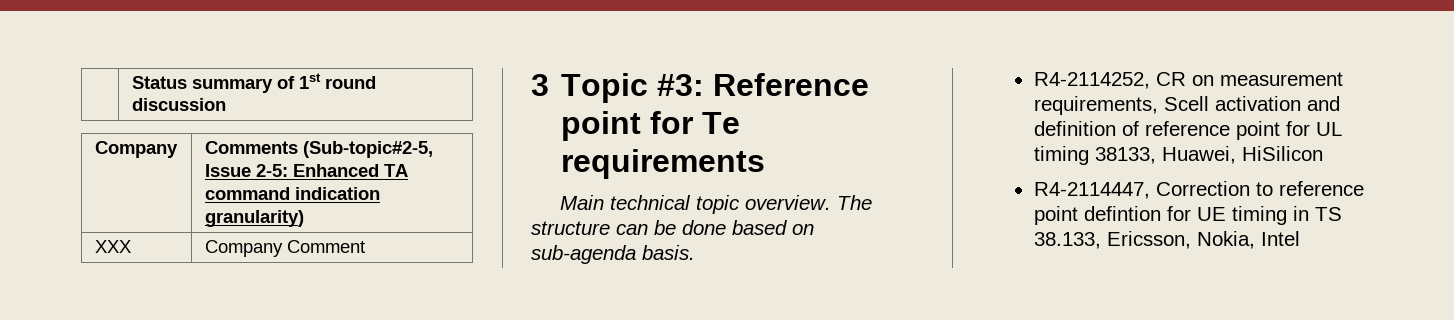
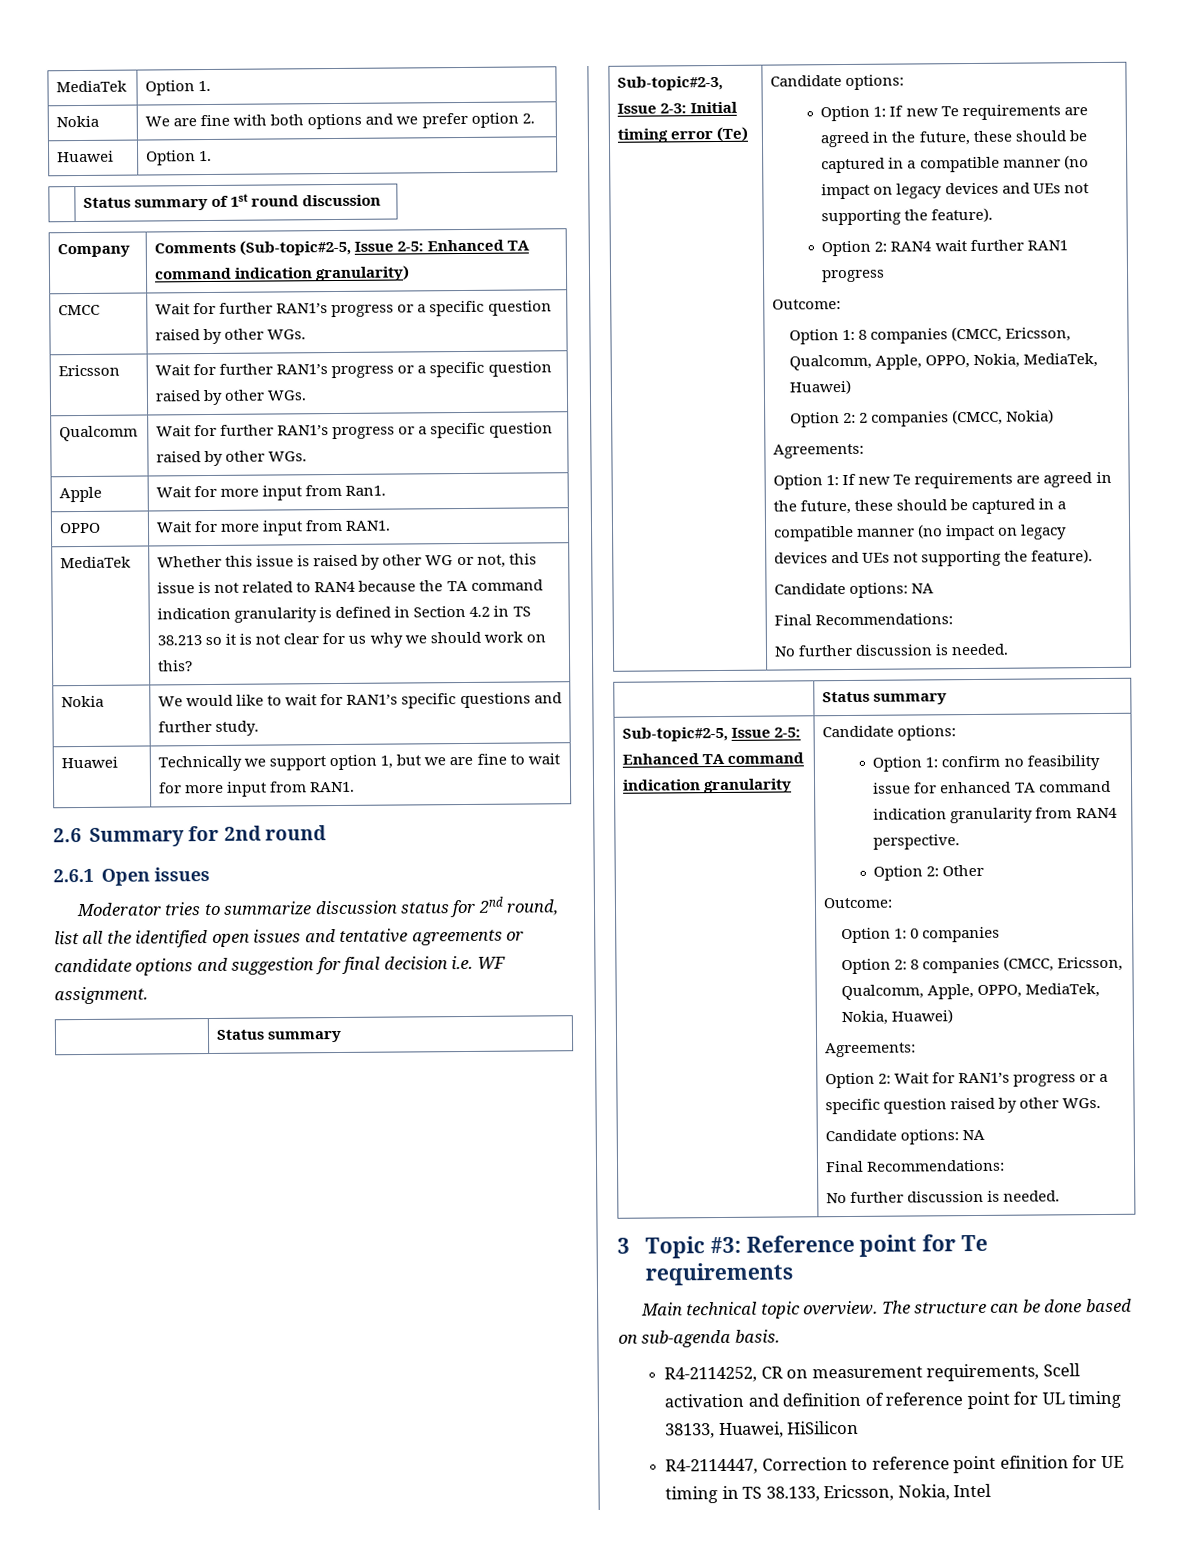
+ MediaTek | Option 1.
+ Nokia | We are fine with both options and we prefer option 2.
+ Huawei | Option 1.
- XXX | Company Comment
+ CMCC | Wait for further RAN1’s progress or a specific question raised by other WGs.
+ Ericsson | Wait for further RAN1’s progress or a specific question raised by other WGs.
+ Qualcomm | Wait for further RAN1’s progress or a specific question raised by other WGs.
+ Apple | Wait for more input from Ran1.
+ OPPO | Wait for more input from RAN1.
+ MediaTek | Whether this issue is raised by other WG or not, this issue is not related to RAN4 because the TA command indication granularity is defined in Section 4.2 in TS 38.213 so it is not clear for us why we should work on this?
+ Nokia | We would like to wait for RAN1’s specific questions and further study.
+ Huawei | Technically we support option 1, but we are fine to wait for more input from RAN1.
+ 2.6 Summary for 2nd round
+ 2.6.1 Open issues
+ Moderator tries to summarize discussion status for 2nd round, list all the identified open issues and tentative agreements or candidate options and suggestion for final decision i.e. WF assignment.
+ | Status summary
+ Sub-topic#2-3, Issue 2-3: Initial timing error (Te) | Candidate options:
+ Option 1: If new Te requirements are agreed in the future, these should be captured in a compatible manner (no impact on legacy devices and UEs not supporting the feature).
+ Option 2: RAN4 wait further RAN1 progress
+ Outcome:
+ Option 1: 8 companies (CMCC, Ericsson, Qualcomm, Apple, OPPO, Nokia, MediaTek, Huawei)
+ Option 2: 2 companies (CMCC, Nokia)
+ Agreements:
+ Option 1: If new Te requirements are agreed in the future, these should be captured in a compatible manner (no impact on legacy devices and UEs not supporting the feature).
+ Candidate options: NA
+ Final Recommendations:
+ No further discussion is needed.
+ | Status summary
+ Sub-topic#2-5, Issue 2-5: Enhanced TA command indication granularity | Candidate options:
+ Option 1: confirm no feasibility issue for enhanced TA command indication granularity from RAN4 perspective.
+ Option 2: Other
+ Outcome:
+ Option 1: 0 companies
+ Option 2: 8 companies (CMCC, Ericsson, Qualcomm, Apple, OPPO, MediaTek, Nokia, Huawei)
+ Agreements:
+ Option 2: Wait for RAN1’s progress or a specific question raised by other WGs.
+ Candidate options: NA
+ Final Recommendations:
+ No further discussion is needed.
- R4-2114447, Correction to reference point defintion for UE timing in TS 38.133, Ericsson, Nokia, Intel
+ R4-2114447, Correction to reference point efinition for UE timing in TS 38.133, Ericsson, Nokia, Intel

